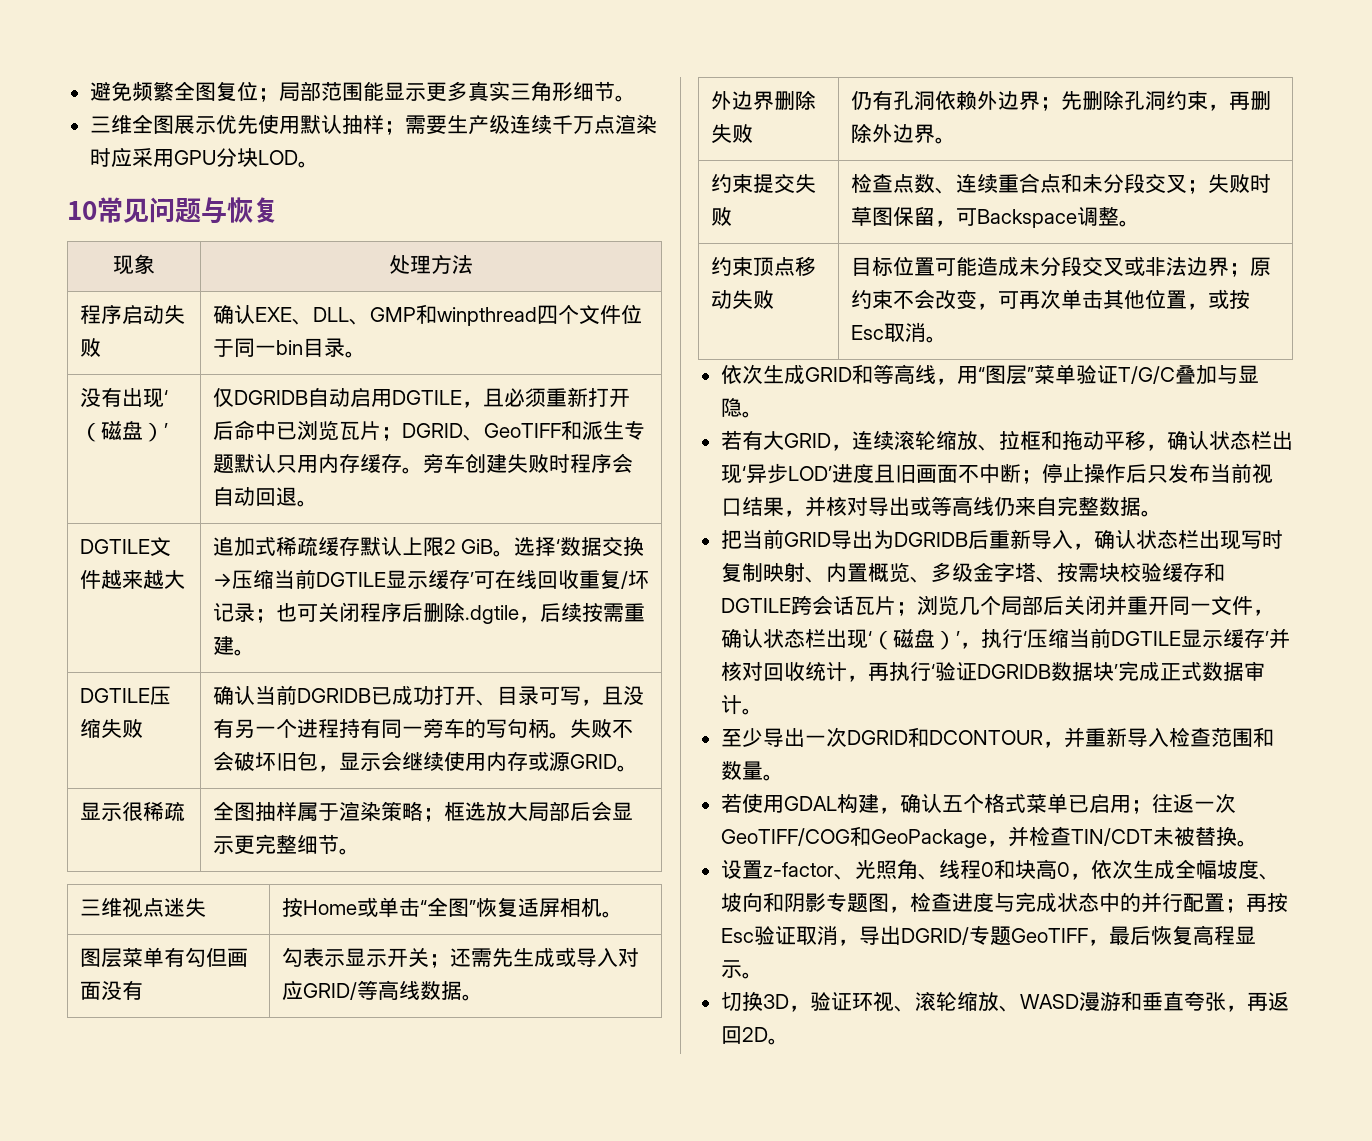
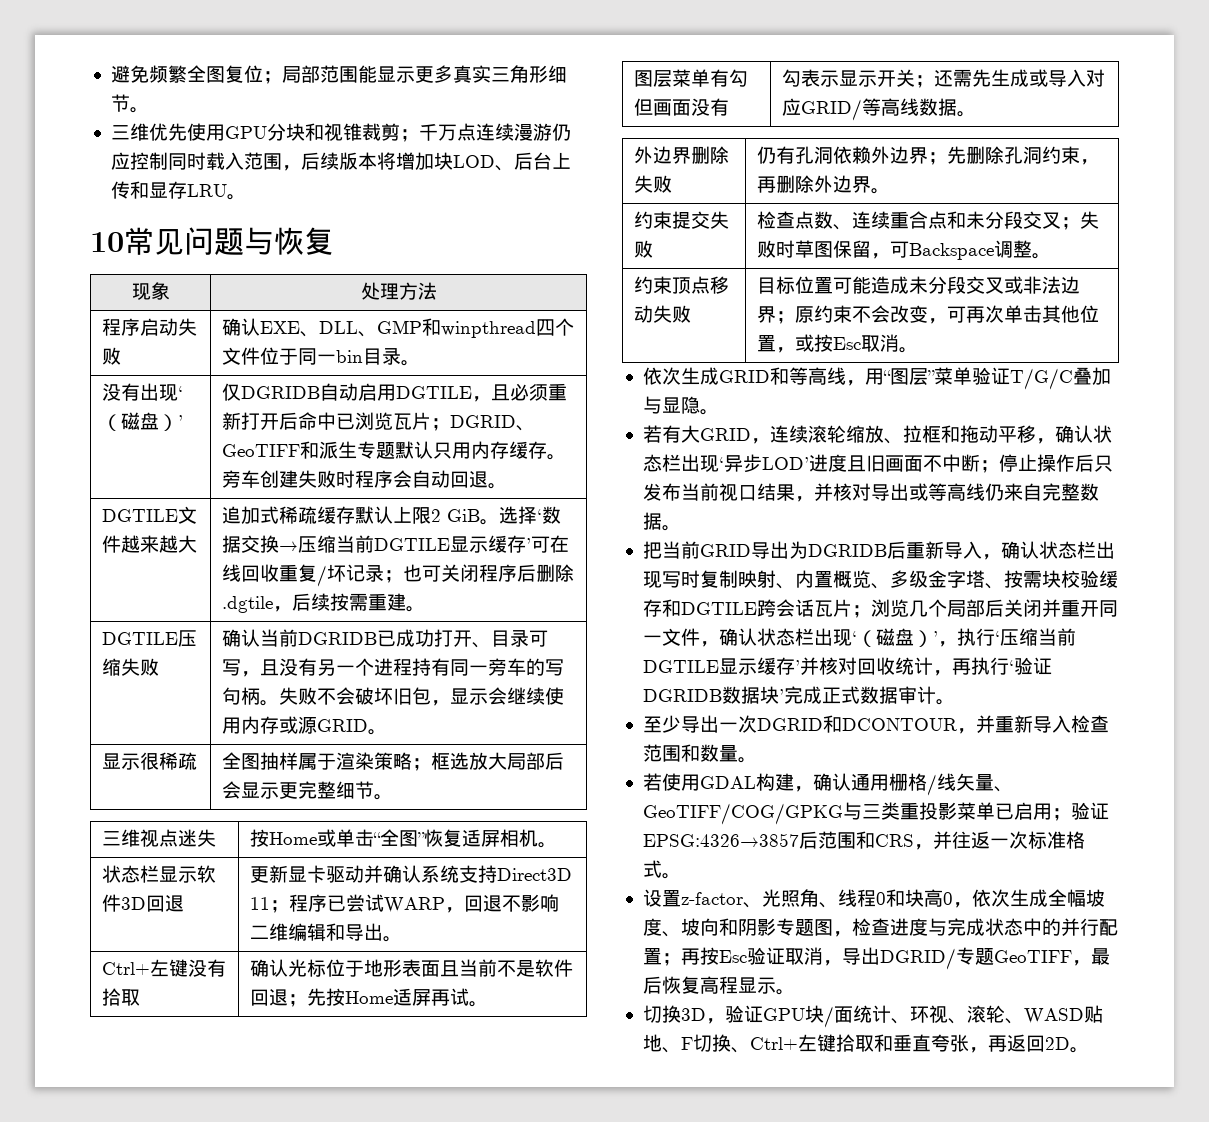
- 三维全图展示优先使用默认抽样；需要生产级连续千万点渲染时应采用GPU分块LOD。
+ 三维优先使用GPU分块和视锥裁剪；千万点连续漫游仍应控制同时载入范围，后续版本将增加块LOD、后台上传和显存LRU。
+ 状态栏显示软件3D回退 | 更新显卡驱动并确认系统支持Direct3D 11；程序已尝试WARP，回退不影响二维编辑和导出。
+ Ctrl+左键没有拾取 | 确认光标位于地形表面且当前不是软件回退；先按Home适屏再试。
- 若使用GDAL构建，确认五个格式菜单已启用；往返一次GeoTIFF/COG和GeoPackage，并检查TIN/CDT未被替换。
+ 若使用GDAL构建，确认通用栅格/线矢量、GeoTIFF/COG/GPKG与三类重投影菜单已启用；验证EPSG:4326→3857后范围和CRS，并往返一次标准格式。
- 切换3D，验证环视、滚轮缩放、WASD漫游和垂直夸张，再返回2D。
+ 切换3D，验证GPU块/面统计、环视、滚轮、WASD贴地、F切换、Ctrl+左键拾取和垂直夸张，再返回2D。

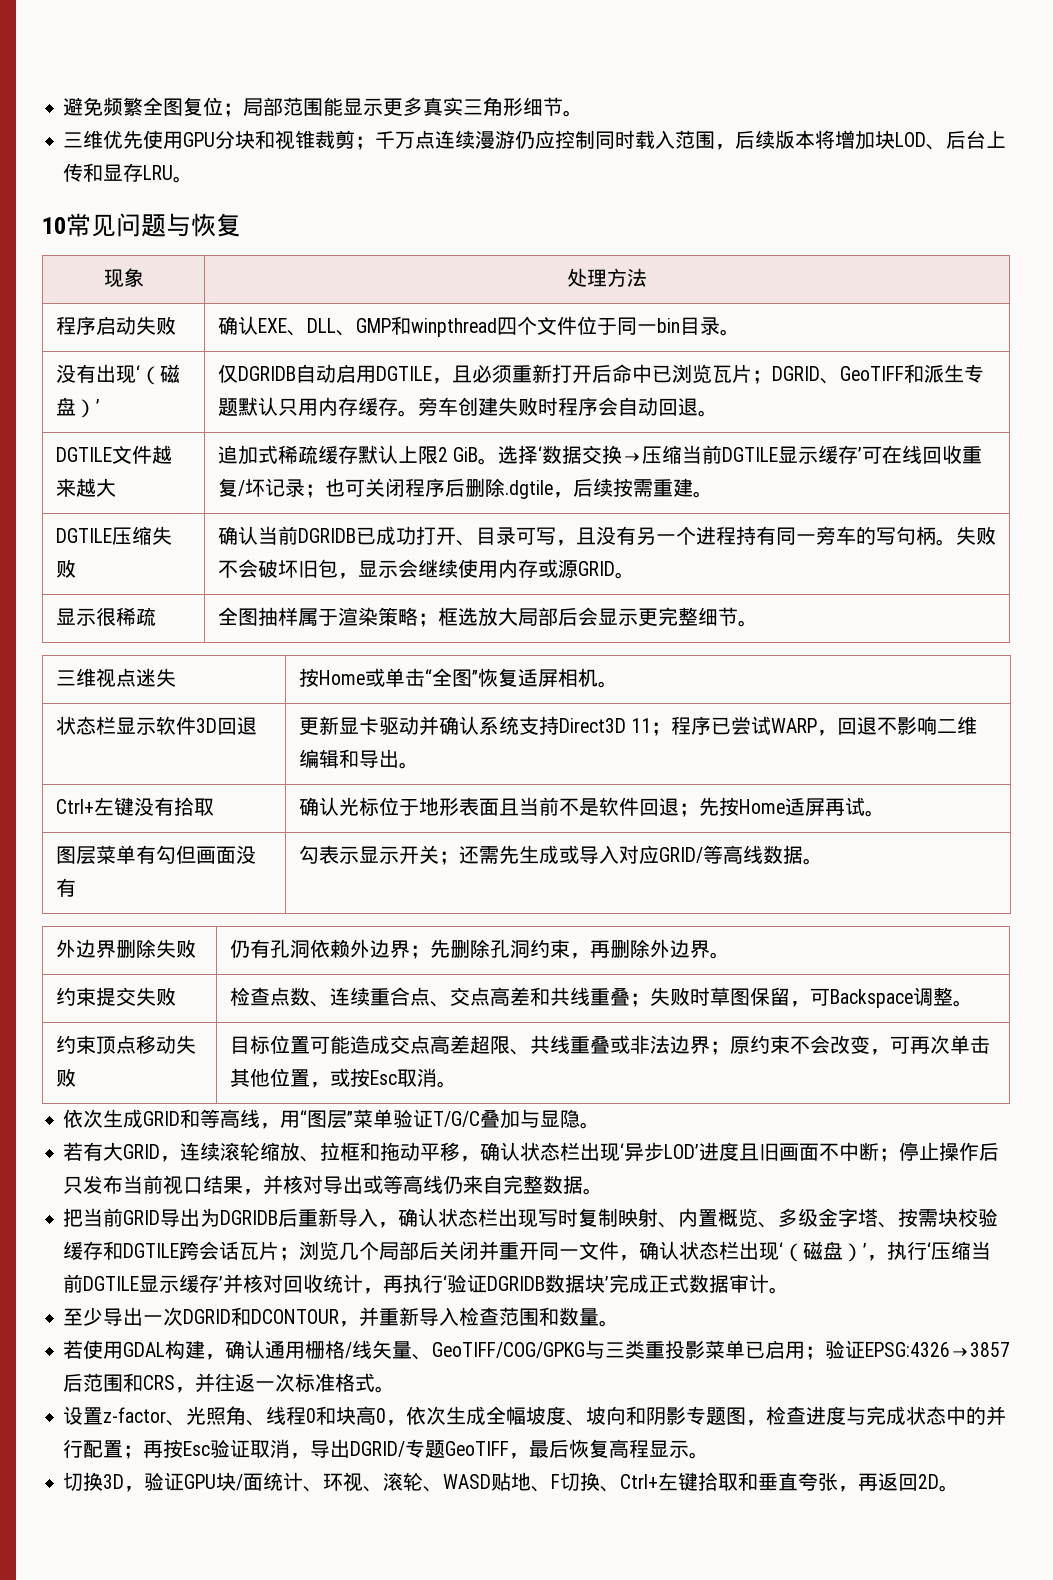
- 约束提交失败 | 检查点数、连续重合点和未分段交叉；失败时草图保留，可Backspace调整。
+ 约束提交失败 | 检查点数、连续重合点、交点高差和共线重叠；失败时草图保留，可Backspace调整。
- 约束顶点移动失败 | 目标位置可能造成未分段交叉或非法边界；原约束不会改变，可再次单击其他位置，或按Esc取消。
+ 约束顶点移动失败 | 目标位置可能造成交点高差超限、共线重叠或非法边界；原约束不会改变，可再次单击其他位置，或按Esc取消。

